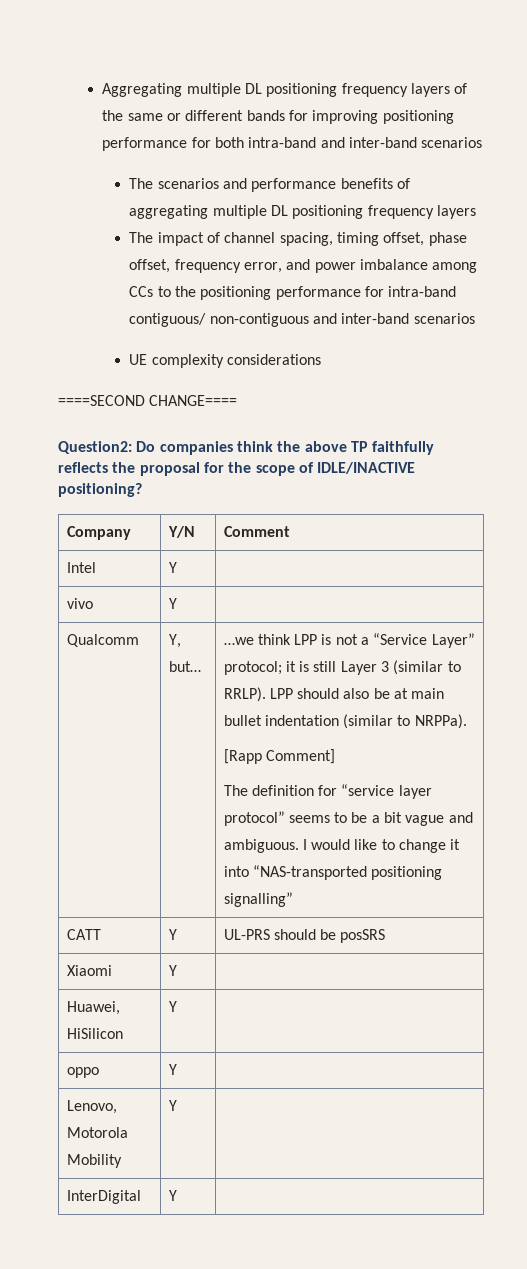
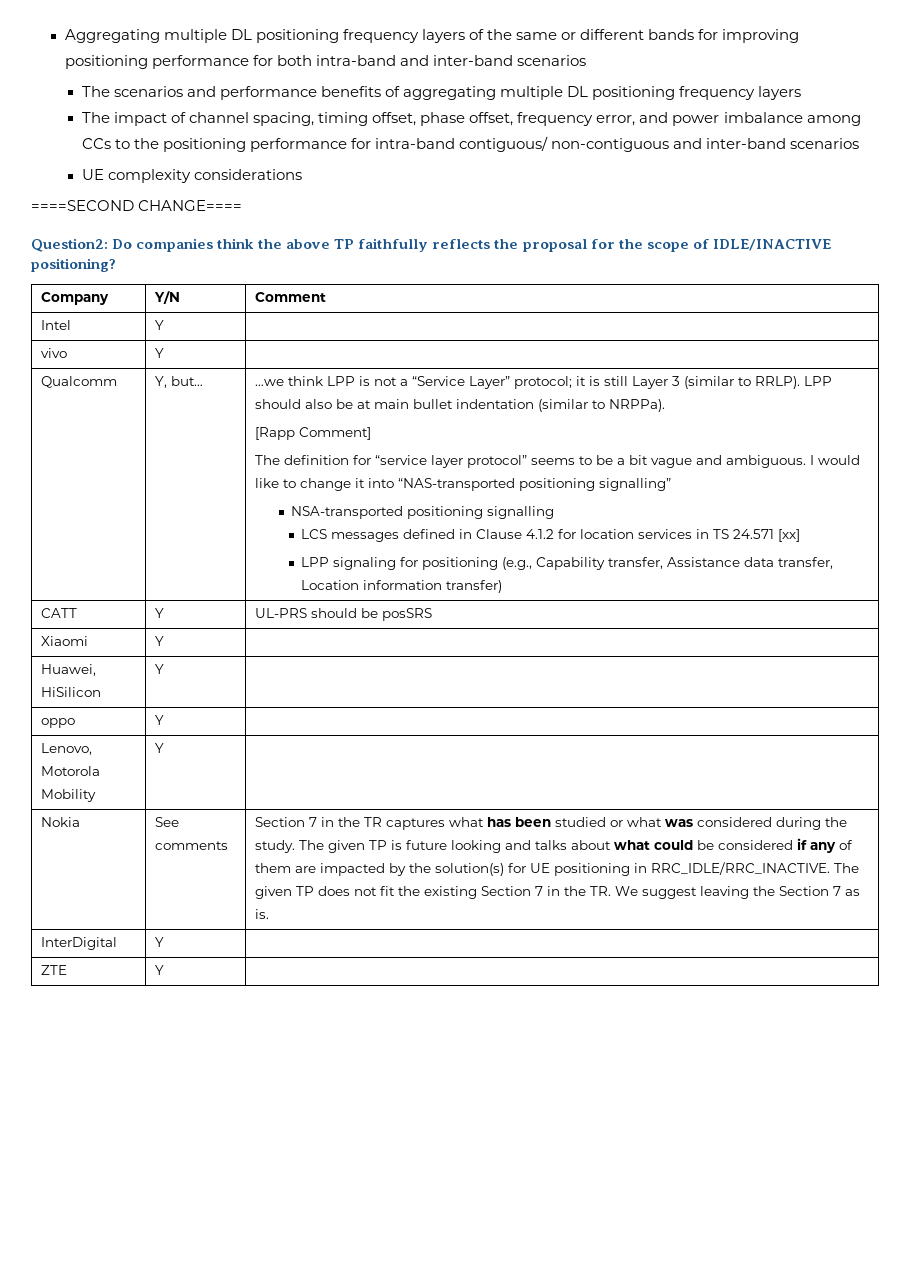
+ NSA-transported positioning signalling
+ LCS messages defined in Clause 4.1.2 for location services in TS 24.571 [xx]
+ LPP signaling for positioning (e.g., Capability transfer, Assistance data transfer, Location information transfer)
+ Nokia | See comments | Section 7 in the TR captures what has been studied or what was considered during the study. The given TP is future looking and talks about what could be considered if any of them are impacted by the solution(s) for UE positioning in RRC_IDLE/RRC_INACTIVE. The given TP does not fit the existing Section 7 in the TR. We suggest leaving the Section 7 as is.
+ ZTE | Y |

